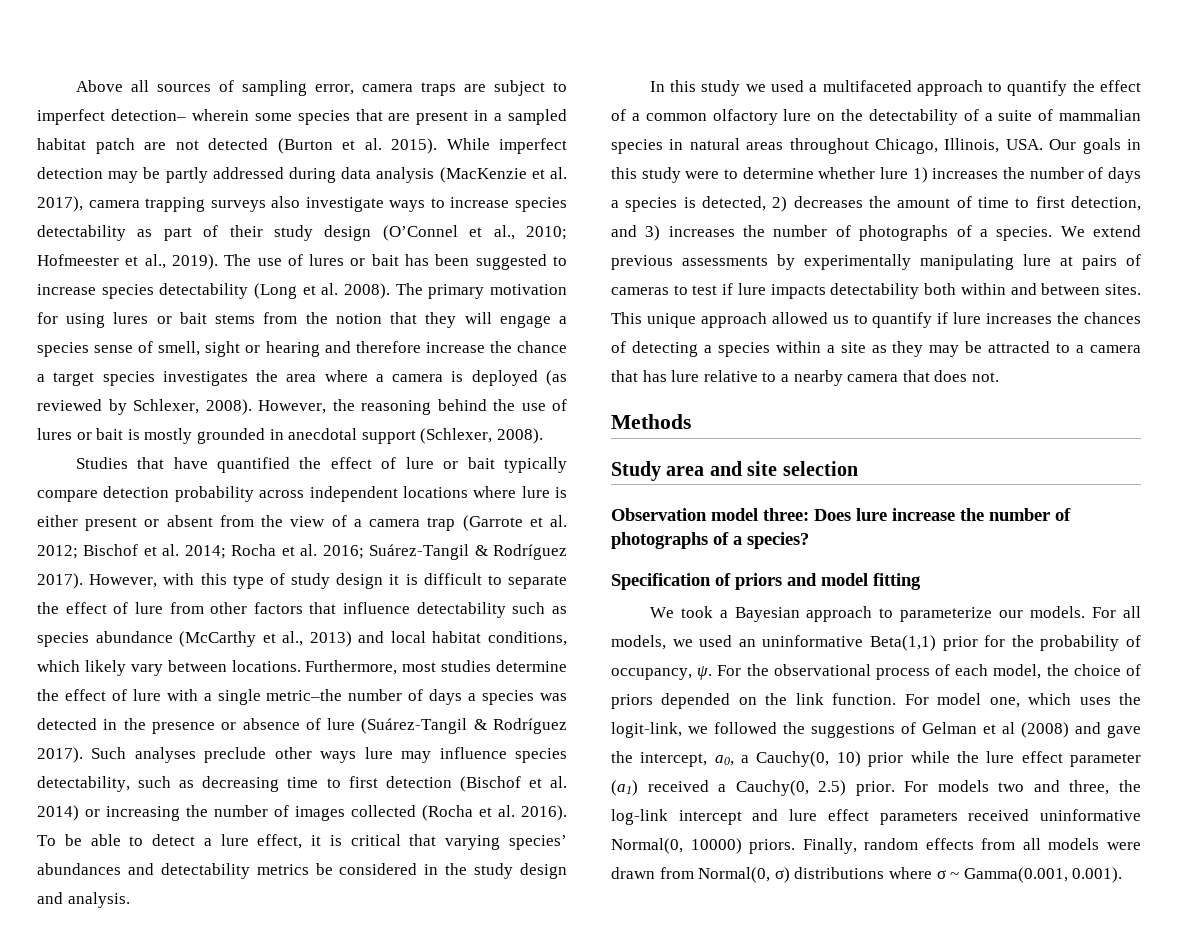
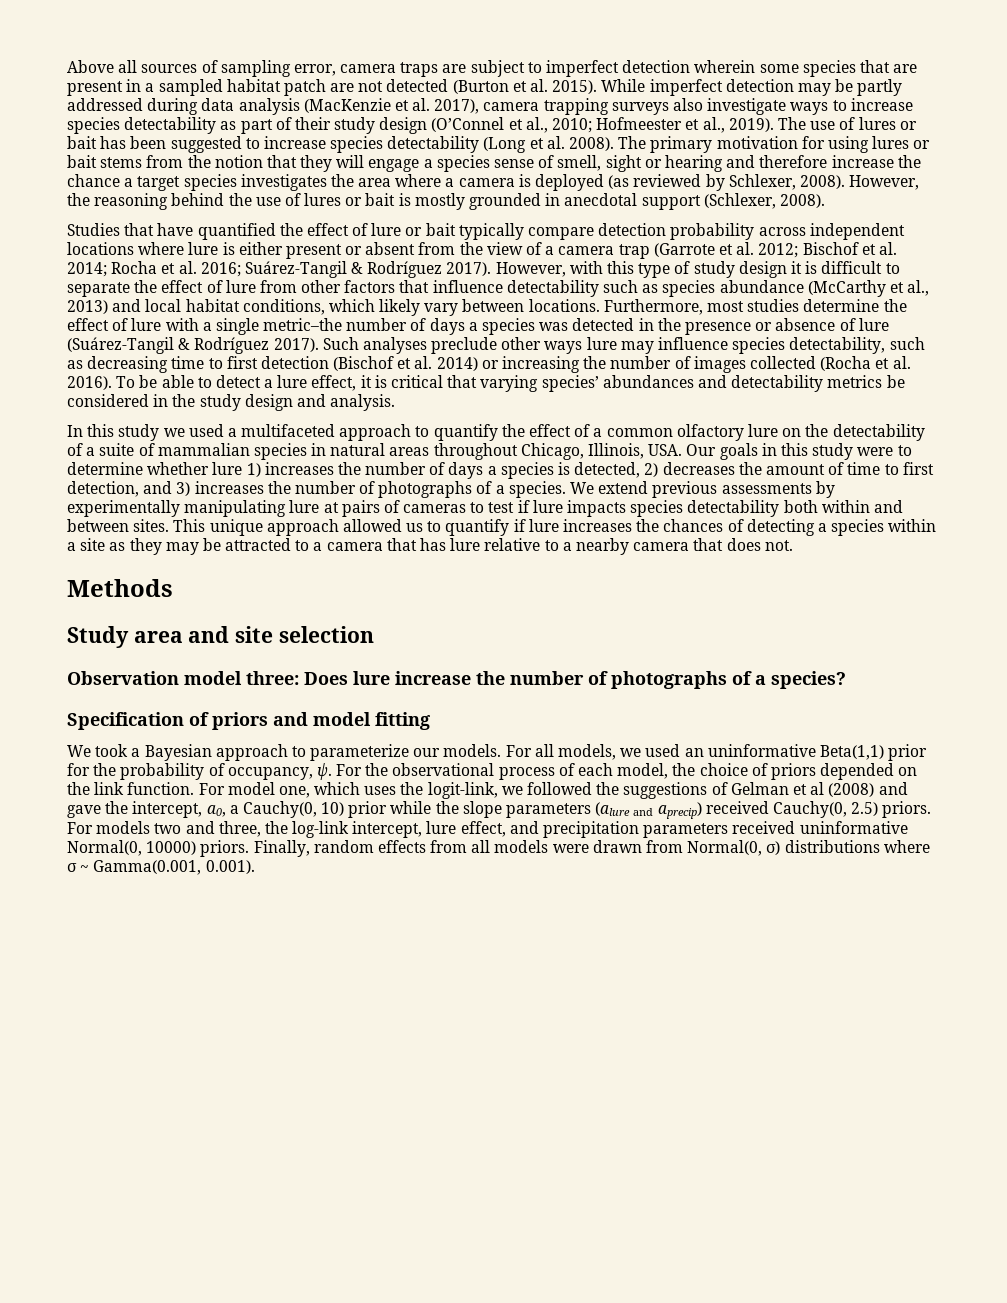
- Above all sources of sampling error, camera traps are subject to imperfect detection– wherein some species that are present in a sampled habitat patch are not detected (Burton et al. 2015).
+ Above all sources of sampling error, camera traps are subject to imperfect detection wherein some species that are present in a sampled habitat patch are not detected (Burton et al. 2015).
- We extend previous assessments by experimentally manipulating lure at pairs of cameras to test if lure impacts detectability both within and between sites.
+ We extend previous assessments by experimentally manipulating lure at pairs of cameras to test if lure impacts species detectability both within and between sites.
- For model one, which uses the logit-link, we followed the suggestions of Gelman et al (2008) and gave the intercept, a0, a Cauchy(0, 10) prior while the lure effect parameter (a1) received a Cauchy(0, 2.5) prior.
+ For model one, which uses the logit-link, we followed the suggestions of Gelman et al (2008) and gave the intercept, a0, a Cauchy(0, 10) prior while the slope parameters (alure and aprecip) received Cauchy(0, 2.5) priors.
- For models two and three, the log-link intercept and lure effect parameters received uninformative Normal(0, 10000) priors.
+ For models two and three, the log-link intercept, lure effect, and precipitation parameters received uninformative Normal(0, 10000) priors.

